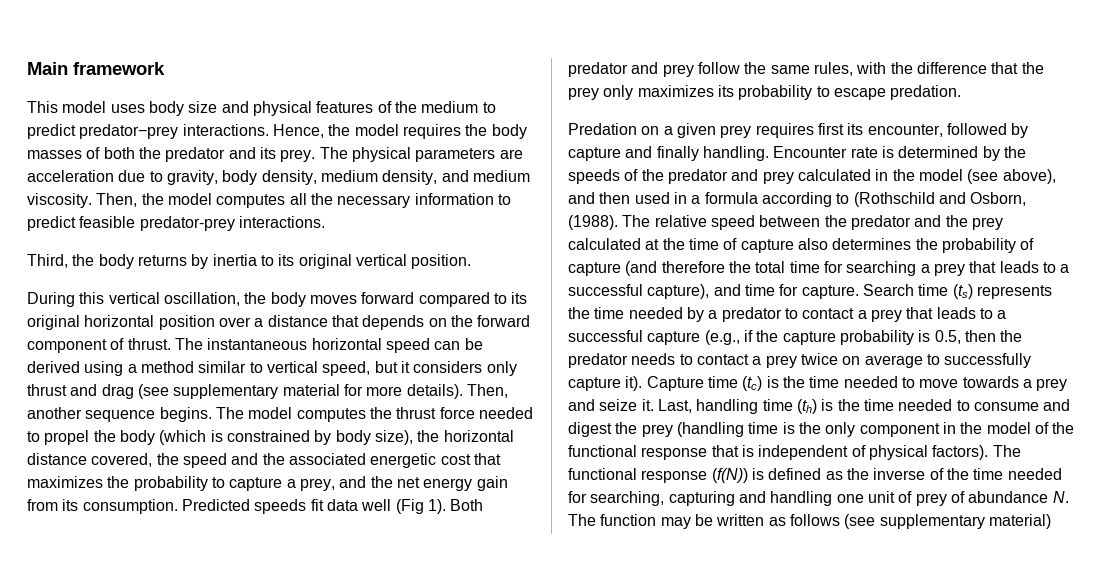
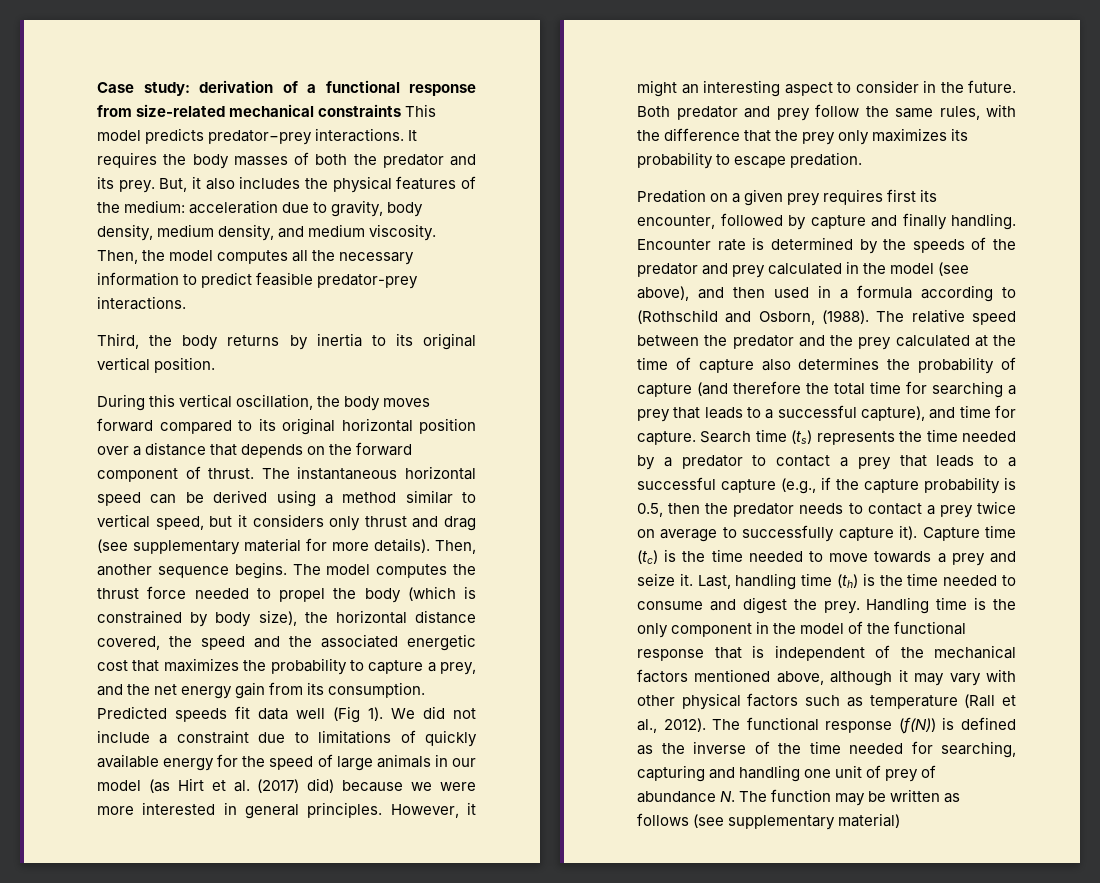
- Main framework
- This model uses body size and physical features of the medium to predict predator−prey interactions. Hence, the model requires the body masses of both the predator and its prey.
+ Case study: derivation of a functional response from size-related mechanical constraints This model predicts predator−prey interactions. It requires the body masses of both the predator and its prey.
- The physical parameters are acceleration due to gravity, body density, medium density, and medium viscosity.
+ But, it also includes the physical features of the medium: acceleration due to gravity, body density, medium density, and medium viscosity.
+ We did not include a constraint due to limitations of quickly available energy for the speed of large animals in our model (as Hirt et al. (2017) did) because we were more interested in general principles. However, it might an interesting aspect to consider in the future.
- Last, handling time (th) is the time needed to consume and digest the prey (handling time is the only component in the model of the functional response that is independent of physical factors).
+ Last, handling time (th) is the time needed to consume and digest the prey. Handling time is the only component in the model of the functional response that is independent of the mechanical factors mentioned above, although it may vary with other physical factors such as temperature (Rall et al., 2012).

